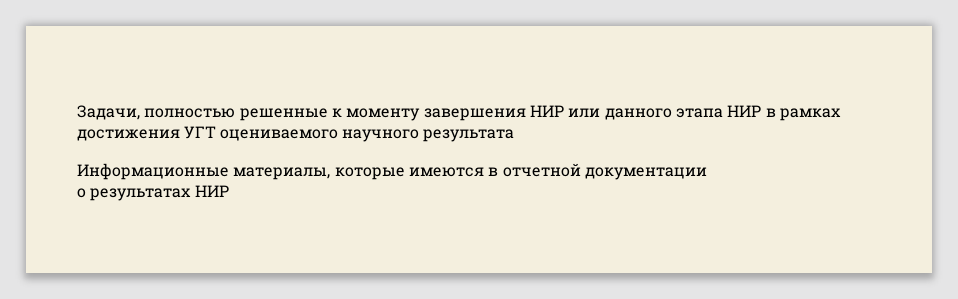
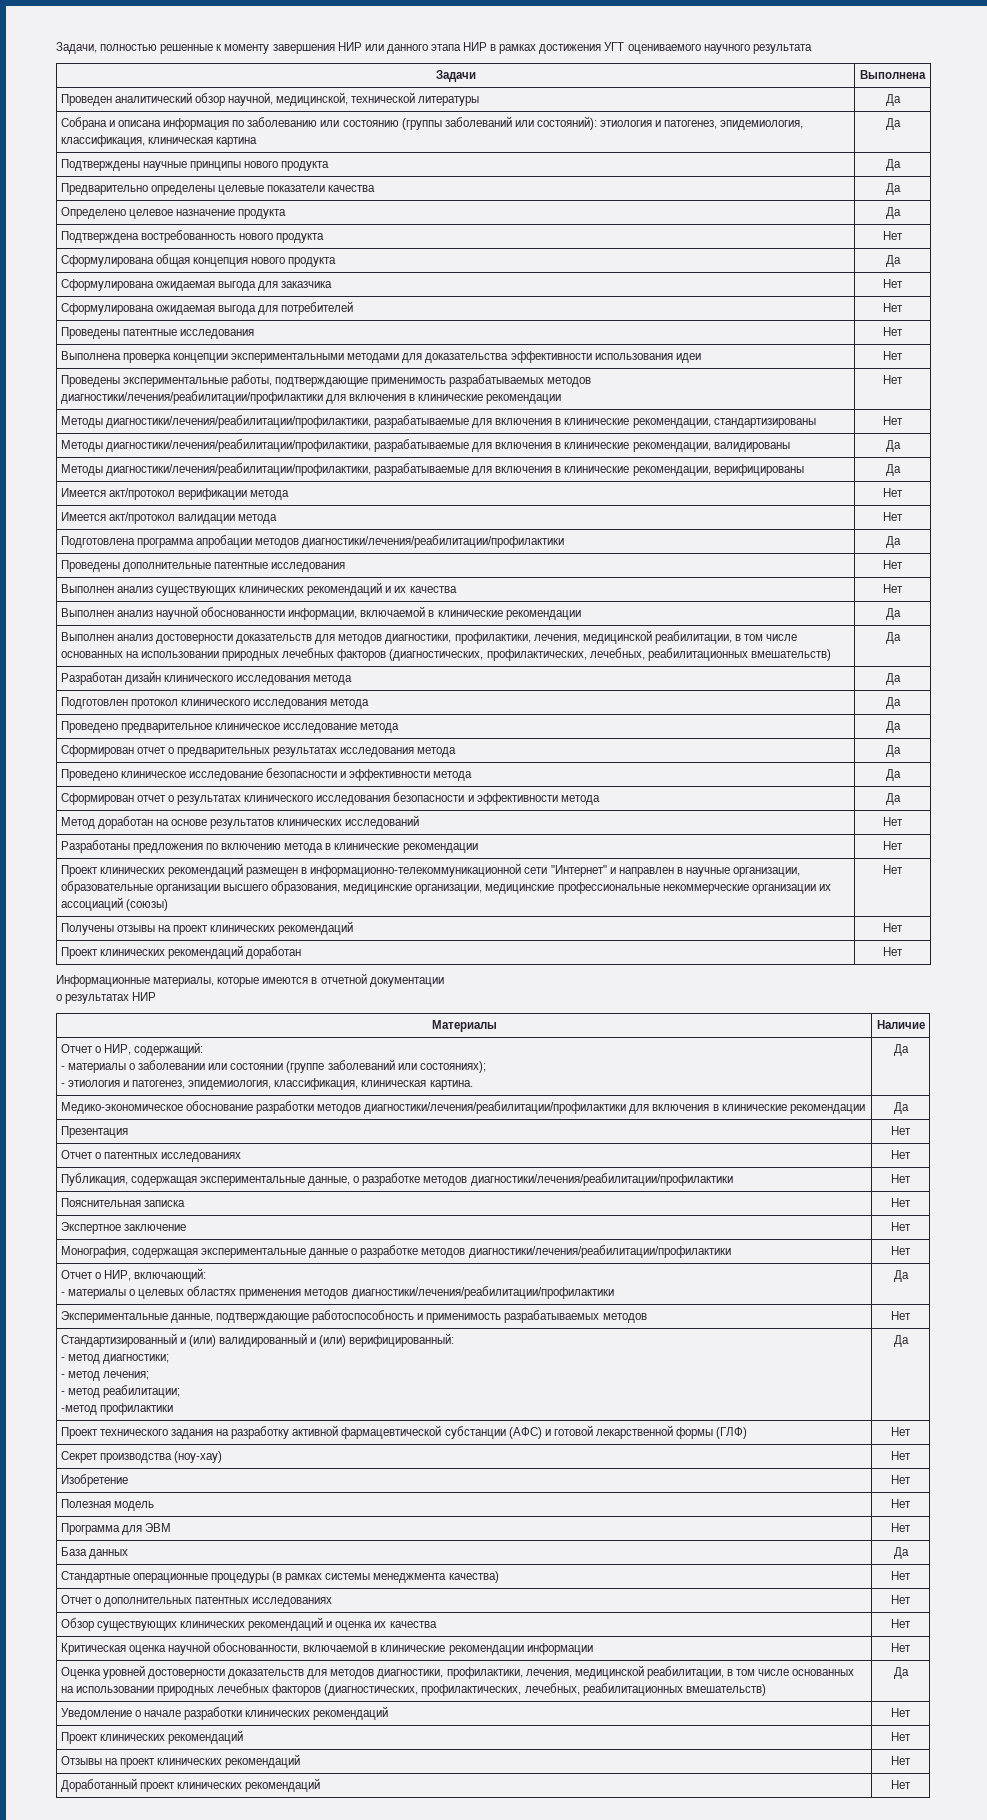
+ Задачи | Выполнена
+ Проведен аналитический обзор научной, медицинской, технической литературы | Да
+ Собрана и описана информация по заболеванию или состоянию (группы заболеваний или состояний): этиология и патогенез, эпидемиология, классификация, клиническая картина | Да
+ Подтверждены научные принципы нового продукта | Да
+ Предварительно определены целевые показатели качества | Да
+ Определено целевое назначение продукта | Да
+ Подтверждена востребованность нового продукта | Нет
+ Сформулирована общая концепция нового продукта | Да
+ Сформулирована ожидаемая выгода для заказчика | Нет
+ Сформулирована ожидаемая выгода для потребителей | Нет
+ Проведены патентные исследования | Нет
+ Выполнена проверка концепции экспериментальными методами для доказательства эффективности использования идеи | Нет
+ Проведены экспериментальные работы, подтверждающие применимость разрабатываемых методов диагностики/лечения/реабилитации/профилактики для включения в клинические рекомендации | Нет
+ Методы диагностики/лечения/реабилитации/профилактики, разрабатываемые для включения в клинические рекомендации, стандартизированы | Нет
+ Методы диагностики/лечения/реабилитации/профилактики, разрабатываемые для включения в клинические рекомендации, валидированы | Да
+ Методы диагностики/лечения/реабилитации/профилактики, разрабатываемые для включения в клинические рекомендации, верифицированы | Да
+ Имеется акт/протокол верификации метода | Нет
+ Имеется акт/протокол валидации метода | Нет
+ Подготовлена программа апробации методов диагностики/лечения/реабилитации/профилактики | Да
+ Проведены дополнительные патентные исследования | Нет
+ Выполнен анализ существующих клинических рекомендаций и их качества | Нет
+ Выполнен анализ научной обоснованности информации, включаемой в клинические рекомендации | Да
+ Выполнен анализ достоверности доказательств для методов диагностики, профилактики, лечения, медицинской реабилитации, в том числе основанных на использовании природных лечебных факторов (диагностических, профилактических, лечебных, реабилитационных вмешательств) | Да
+ Разработан дизайн клинического исследования метода | Да
+ Подготовлен протокол клинического исследования метода | Да
+ Проведено предварительное клиническое исследование метода | Да
+ Сформирован отчет о предварительных результатах исследования метода | Да
+ Проведено клиническое исследование безопасности и эффективности метода | Да
+ Сформирован отчет о результатах клинического исследования безопасности и эффективности метода | Да
+ Метод доработан на основе результатов клинических исследований | Нет
+ Разработаны предложения по включению метода в клинические рекомендации | Нет
+ Проект клинических рекомендаций размещен в информационно-телекоммуникационной сети "Интернет" и направлен в научные организации, образовательные организации высшего образования, медицинские организации, медицинские профессиональные некоммерческие организации их ассоциаций (союзы) | Нет
+ Получены отзывы на проект клинических рекомендаций | Нет
+ Проект клинических рекомендаций доработан | Нет
+ Материалы | Наличие
+ Отчет о НИР, содержащий:
+ - материалы о заболевании или состоянии (группе заболеваний или состояниях);
+ - этиология и патогенез, эпидемиология, классификация, клиническая картина. | Да
+ Медико-экономическое обоснование разработки методов диагностики/лечения/реабилитации/профилактики для включения в клинические рекомендации | Да
+ Презентация | Нет
+ Отчет о патентных исследованиях | Нет
+ Публикация, содержащая экспериментальные данные, о разработке методов диагностики/лечения/реабилитации/профилактики | Нет
+ Пояснительная записка | Нет
+ Экспертное заключение | Нет
+ Монография, содержащая экспериментальные данные о разработке методов диагностики/лечения/реабилитации/профилактики | Нет
+ Отчет о НИР, включающий:
+ - материалы о целевых областях применения методов диагностики/лечения/реабилитации/профилактики | Да
+ Экспериментальные данные, подтверждающие работоспособность и применимость разрабатываемых методов | Нет
+ Стандартизированный и (или) валидированный и (или) верифицированный:
+ - метод диагностики;
+ - метод лечения;
+ - метод реабилитации;
+ -метод профилактики | Да
+ Проект технического задания на разработку активной фармацевтической субстанции (АФС) и готовой лекарственной формы (ГЛФ) | Нет
+ Секрет производства (ноу-хау) | Нет
+ Изобретение | Нет
+ Полезная модель | Нет
+ Программа для ЭВМ | Нет
+ База данных | Да
+ Стандартные операционные процедуры (в рамках системы менеджмента качества) | Нет
+ Отчет о дополнительных патентных исследованиях | Нет
+ Обзор существующих клинических рекомендаций и оценка их качества | Нет
+ Критическая оценка научной обоснованности, включаемой в клинические рекомендации информации | Нет
+ Оценка уровней достоверности доказательств для методов диагностики, профилактики, лечения, медицинской реабилитации, в том числе основанных на использовании природных лечебных факторов (диагностических, профилактических, лечебных, реабилитационных вмешательств) | Да
+ Уведомление о начале разработки клинических рекомендаций | Нет
+ Проект клинических рекомендаций | Нет
+ Отзывы на проект клинических рекомендаций | Нет
+ Доработанный проект клинических рекомендаций | Нет

